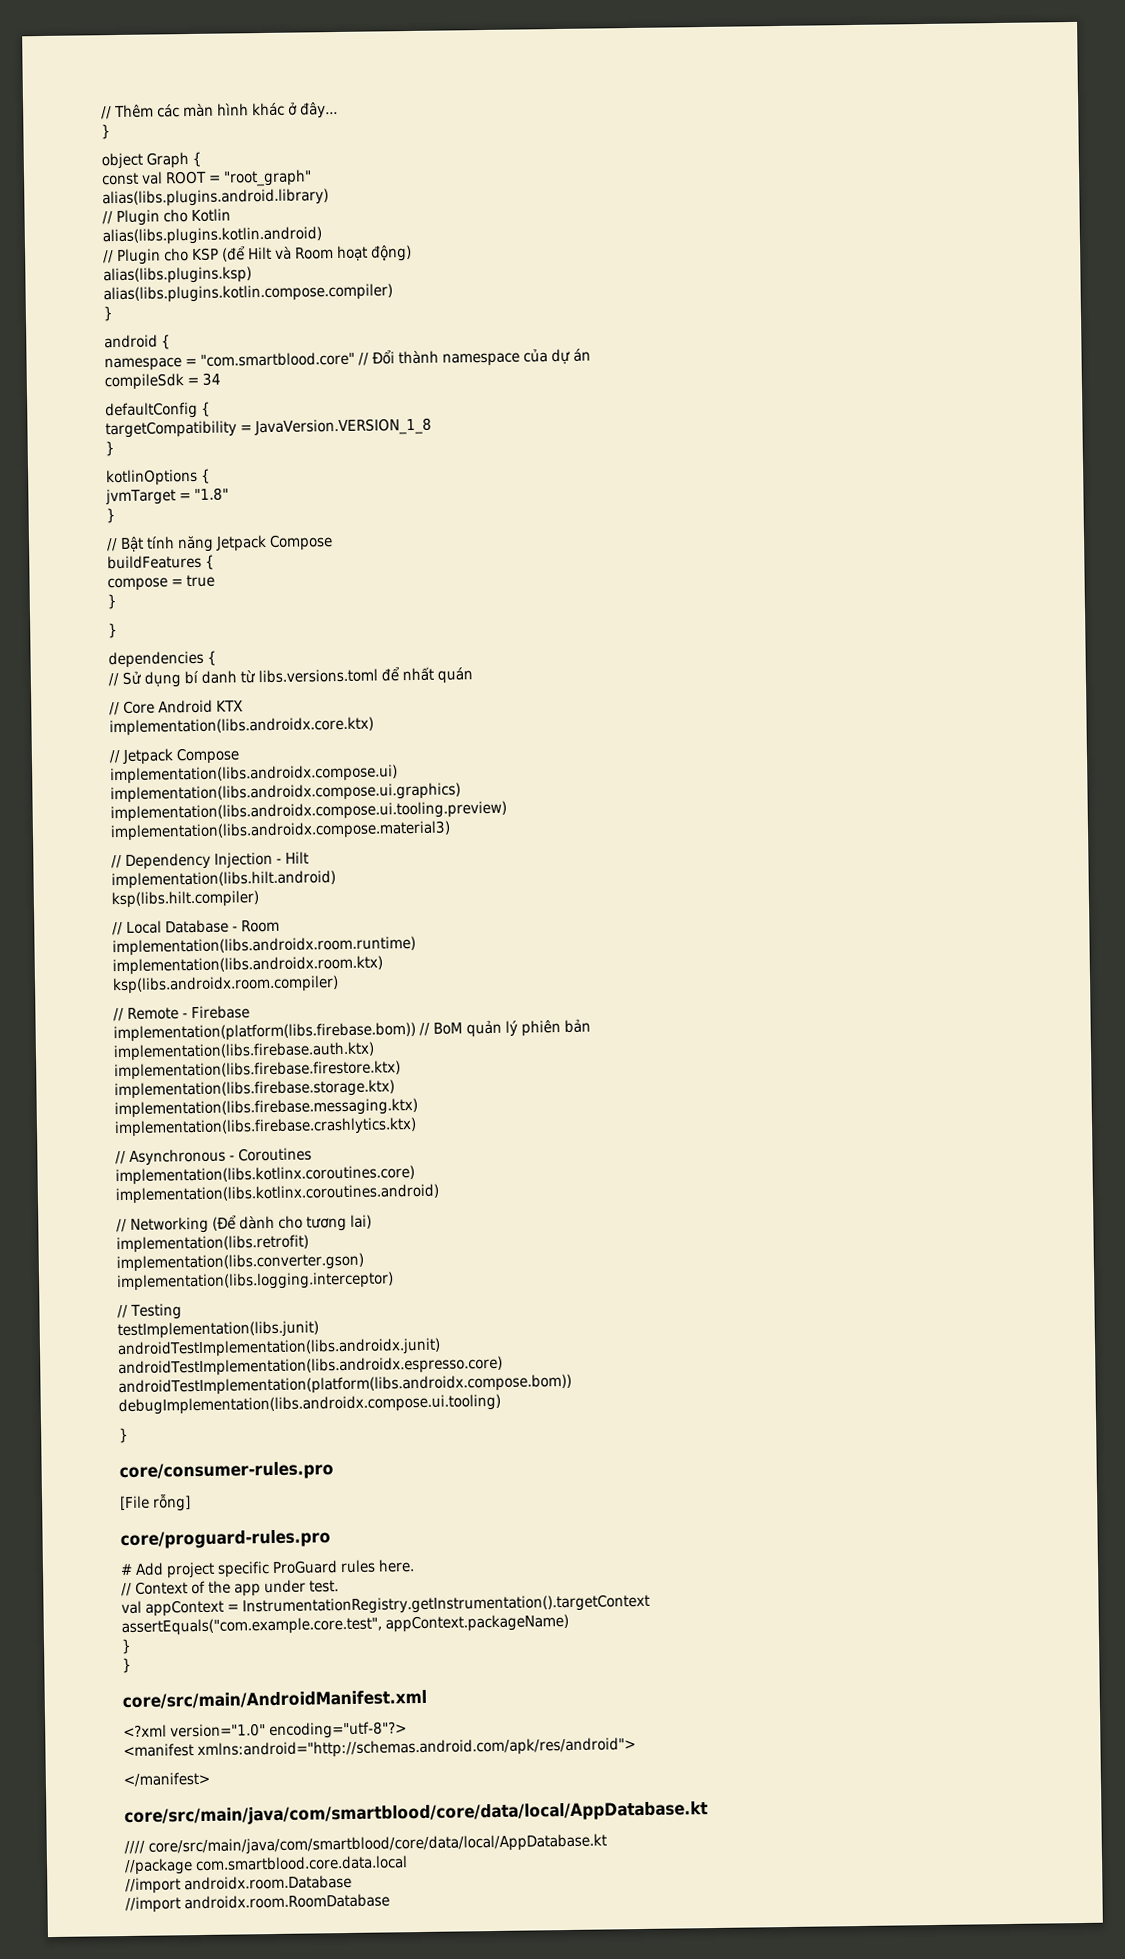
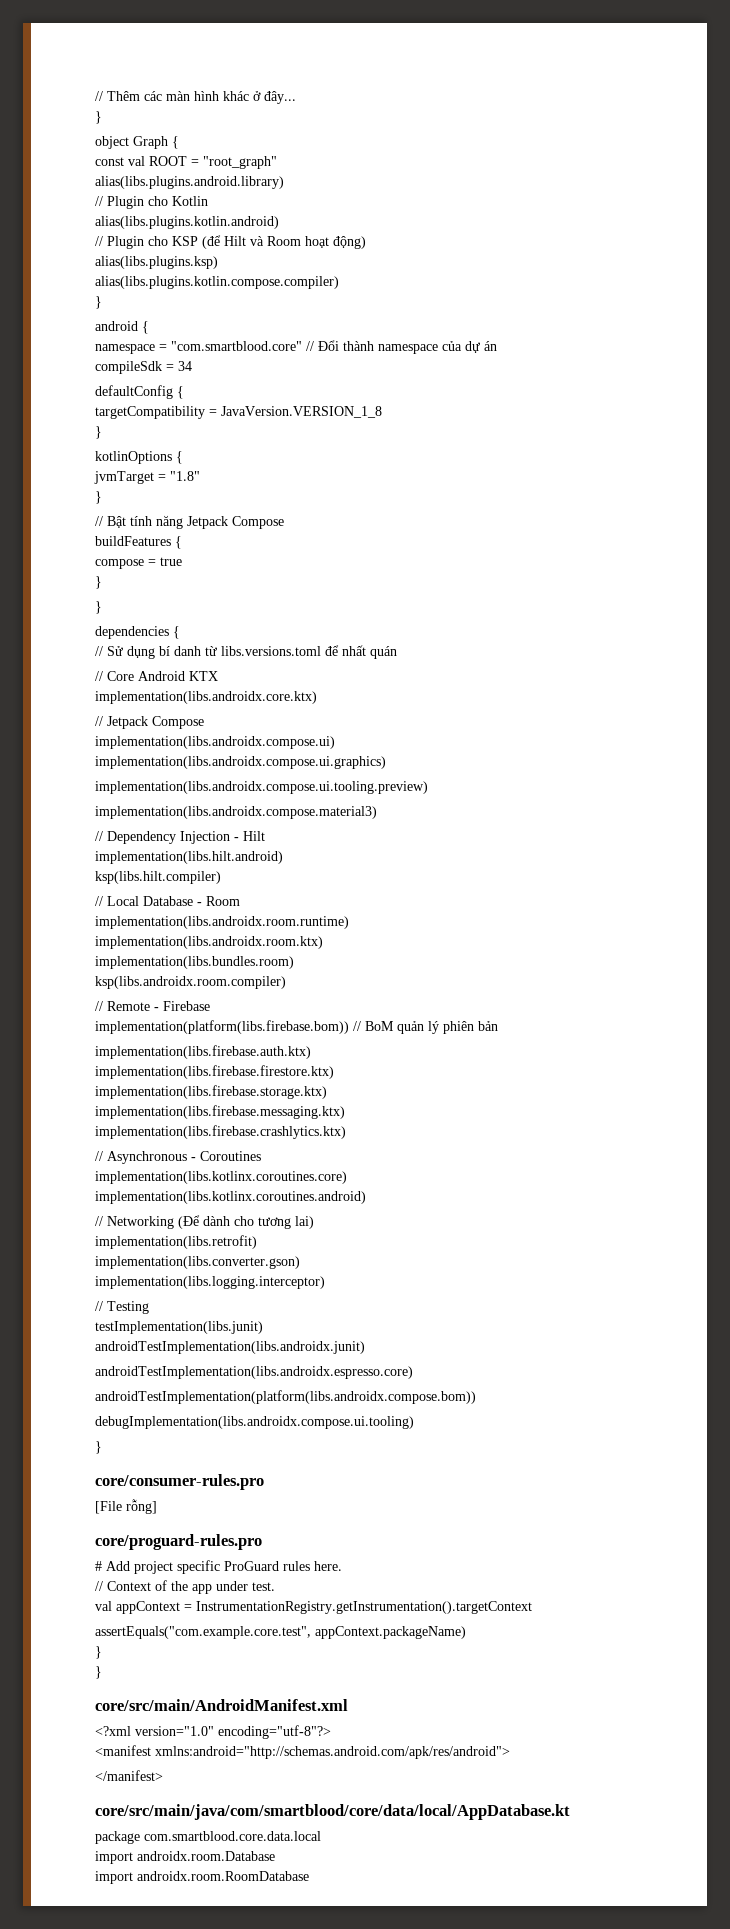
+ implementation(libs.bundles.room)
- //// core/src/main/java/com/smartblood/core/data/local/AppDatabase.kt
- //package com.smartblood.core.data.local
+ package com.smartblood.core.data.local
- //import androidx.room.Database
+ import androidx.room.Database
- //import androidx.room.RoomDatabase
+ import androidx.room.RoomDatabase

